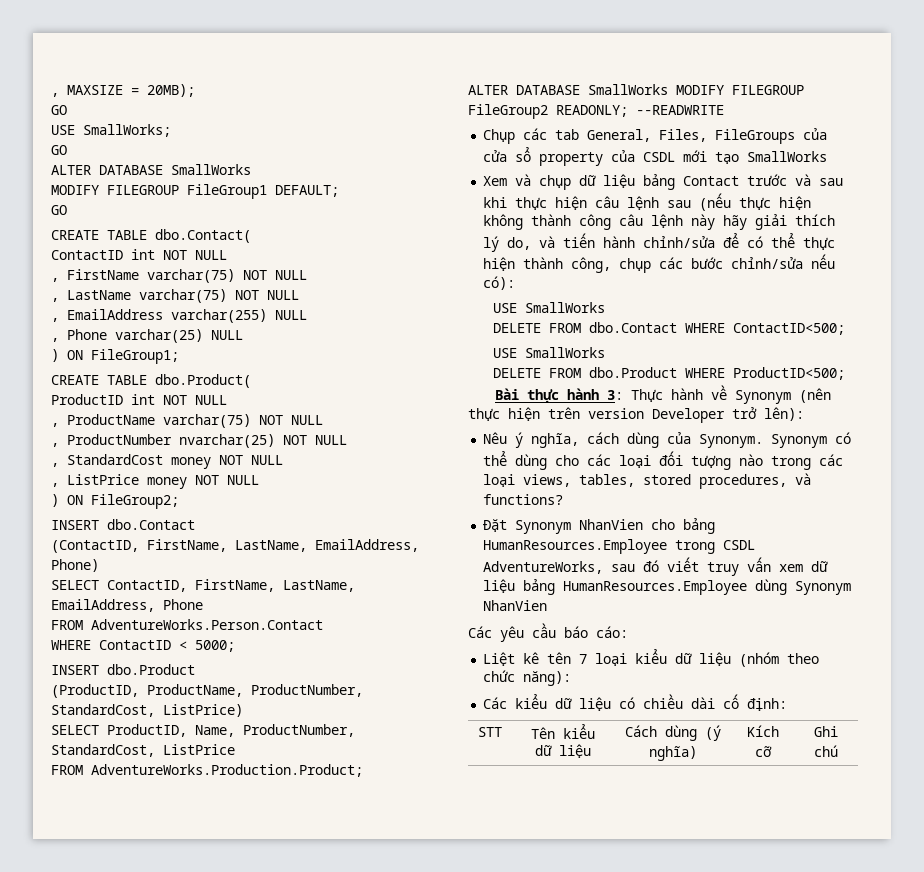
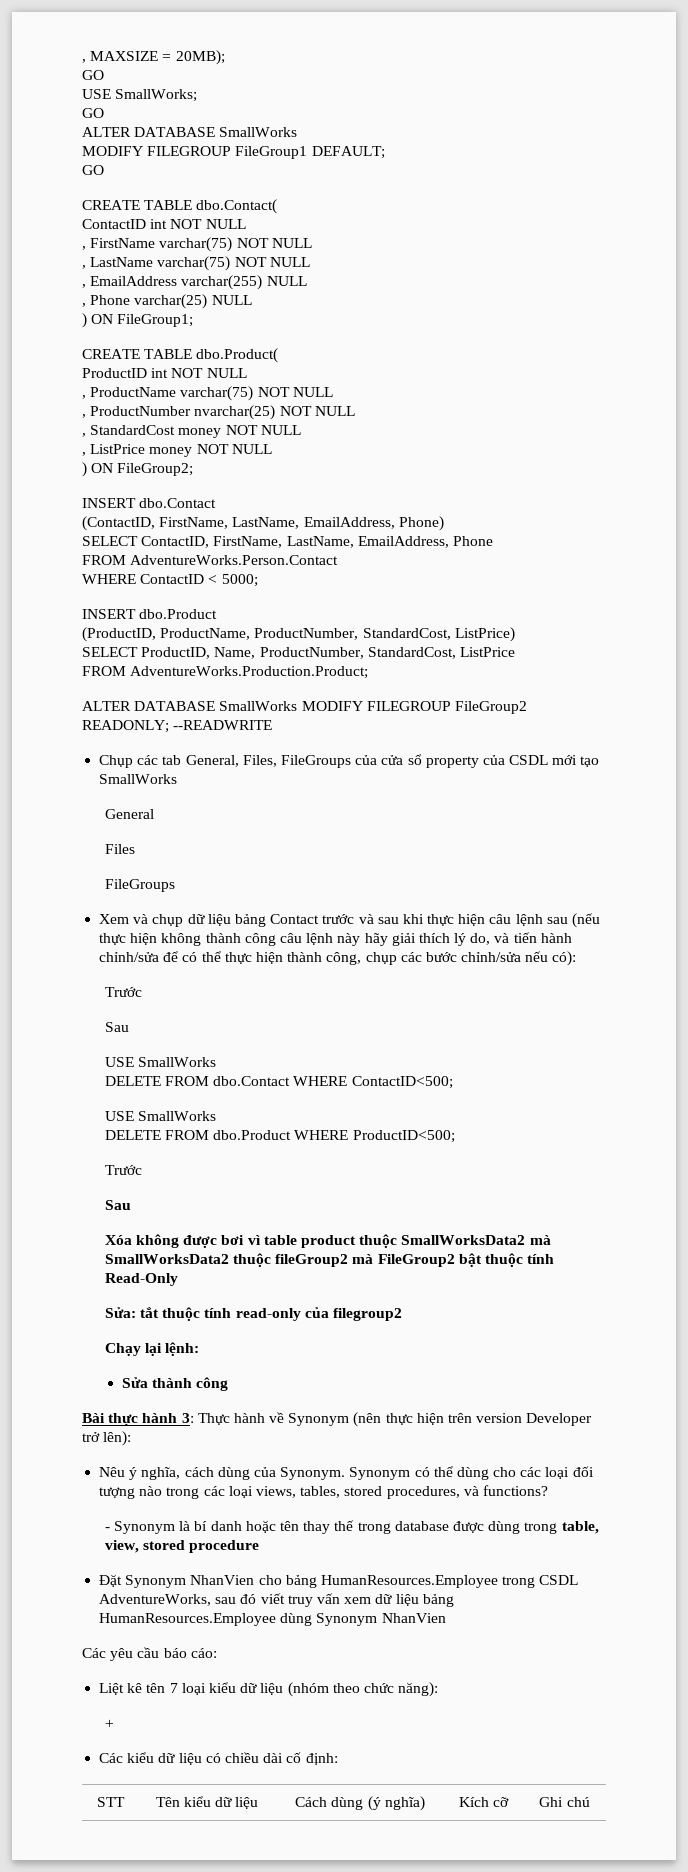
+ General
+ Files
+ FileGroups
  Xem và chụp dữ liệu bảng Contact trước và sau khi thực hiện câu lệnh sau (nếu thực hiện không thành công câu lệnh này hãy giải thích lý do, và tiến hành chỉnh/sửa để có thể thực hiện thành công, chụp các bước chỉnh/sửa nếu có):
+ Trước
+ Sau
  DELETE FROM dbo.Product WHERE ProductID<500;
+ Trước
+ Sau
+ Xóa không được bơi vì table product thuộc SmallWorksData2 mà SmallWorksData2 thuộc fileGroup2 mà FileGroup2 bật thuộc tính Read-Only
+ Sửa: tắt thuộc tính read-only của filegroup2
+ Chạy lại lệnh:
+ Sửa thành công
+ - Synonym là bí danh hoặc tên thay thế trong database được dùng trong table, view, stored procedure
+ +

